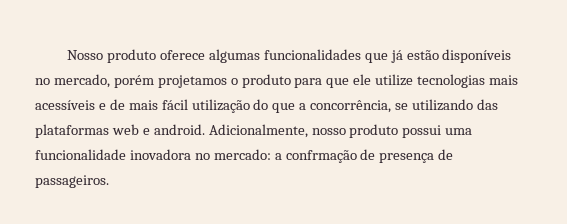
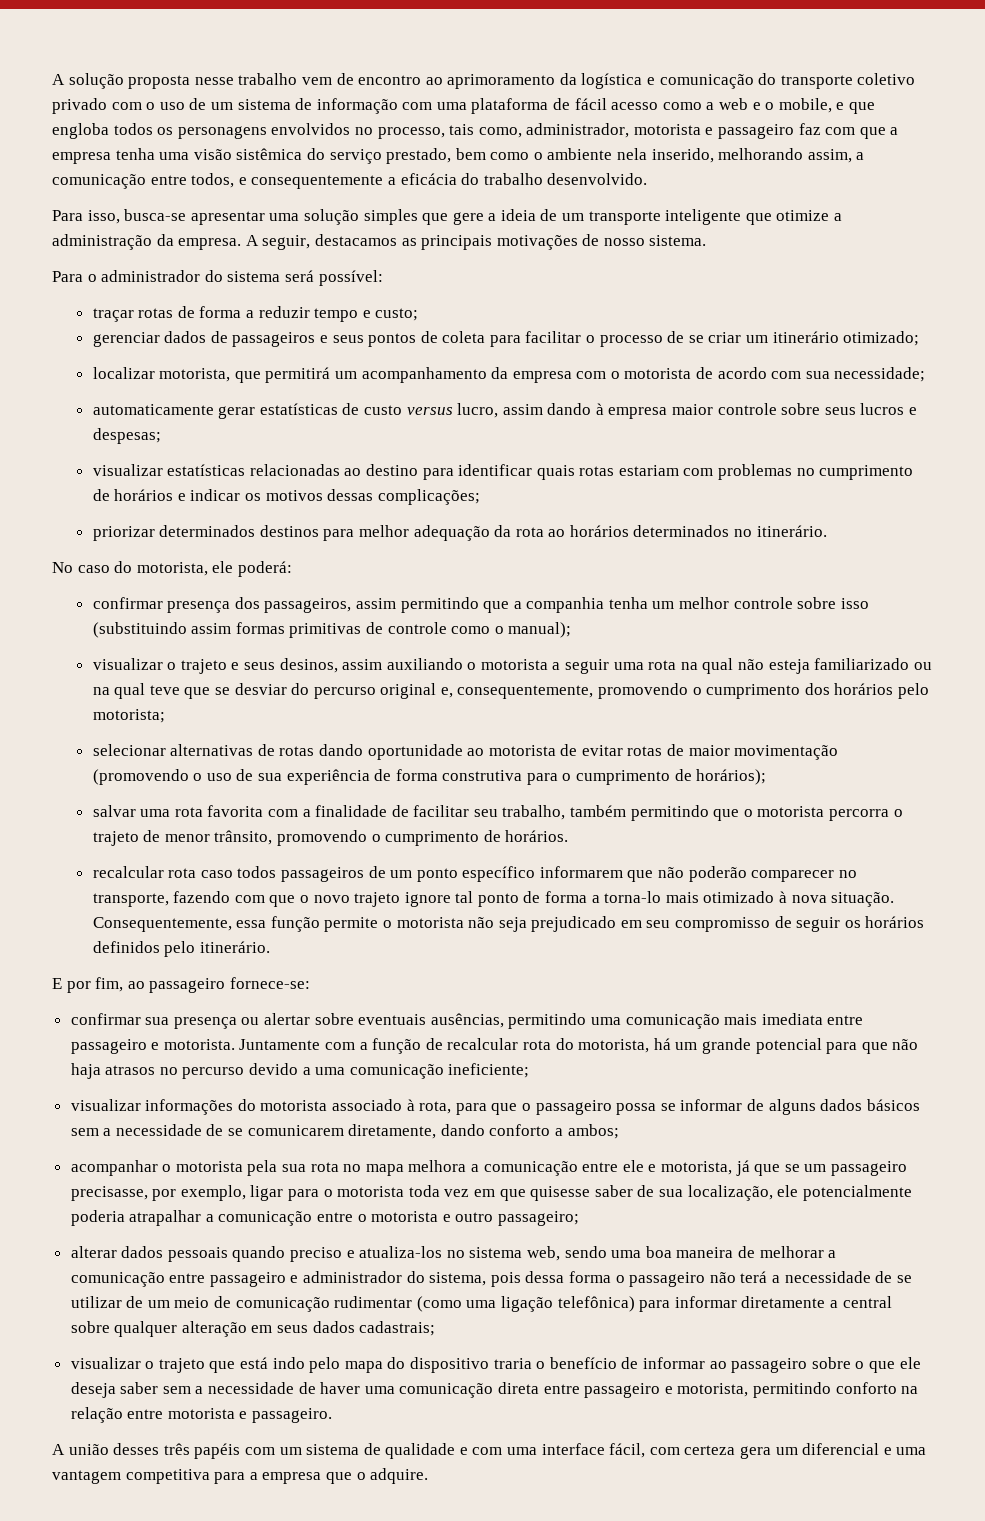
- Nosso produto oferece algumas funcionalidades que já estão disponíveis no mercado, porém projetamos o produto para que ele utilize tecnologias mais acessíveis e de mais fácil utilização do que a concorrência, se utilizando das plataformas web e android. Adicionalmente, nosso produto possui uma funcionalidade inovadora no mercado: a confrmação de presença de passageiros.
+ A solução proposta nesse trabalho vem de encontro ao aprimoramento da logística e comunicação do transporte coletivo privado com o uso de um sistema de informação com uma plataforma de fácil acesso como a web e o mobile, e que engloba todos os personagens envolvidos no processo, tais como, administrador, motorista e passageiro faz com que a empresa tenha uma visão sistêmica do serviço prestado, bem como o ambiente nela inserido, melhorando assim, a comunicação entre todos, e consequentemente a eficácia do trabalho desenvolvido.
+ Para isso, busca-se apresentar uma solução simples que gere a ideia de um transporte inteligente que otimize a administração da empresa. A seguir, destacamos as principais motivações de nosso sistema.
+ Para o administrador do sistema será possível:
+ traçar rotas de forma a reduzir tempo e custo;
+ gerenciar dados de passageiros e seus pontos de coleta para facilitar o processo de se criar um itinerário otimizado;
+ localizar motorista, que permitirá um acompanhamento da empresa com o motorista de acordo com sua necessidade;
+ automaticamente gerar estatísticas de custo versus lucro, assim dando à empresa maior controle sobre seus lucros e despesas;
+ visualizar estatísticas relacionadas ao destino para identificar quais rotas estariam com problemas no cumprimento de horários e indicar os motivos dessas complicações;
+ priorizar determinados destinos para melhor adequação da rota ao horários determinados no itinerário.
+ No caso do motorista, ele poderá:
+ confirmar presença dos passageiros, assim permitindo que a companhia tenha um melhor controle sobre isso (substituindo assim formas primitivas de controle como o manual);
+ visualizar o trajeto e seus desinos, assim auxiliando o motorista a seguir uma rota na qual não esteja familiarizado ou na qual teve que se desviar do percurso original e, consequentemente, promovendo o cumprimento dos horários pelo motorista;
+ selecionar alternativas de rotas dando oportunidade ao motorista de evitar rotas de maior movimentação (promovendo o uso de sua experiência de forma construtiva para o cumprimento de horários);
+ salvar uma rota favorita com a finalidade de facilitar seu trabalho, também permitindo que o motorista percorra o trajeto de menor trânsito, promovendo o cumprimento de horários.
+ recalcular rota caso todos passageiros de um ponto específico informarem que não poderão comparecer no transporte, fazendo com que o novo trajeto ignore tal ponto de forma a torna-lo mais otimizado à nova situação. Consequentemente, essa função permite o motorista não seja prejudicado em seu compromisso de seguir os horários definidos pelo itinerário.
+ E por fim, ao passageiro fornece-se:
+ confirmar sua presença ou alertar sobre eventuais ausências, permitindo uma comunicação mais imediata entre passageiro e motorista. Juntamente com a função de recalcular rota do motorista, há um grande potencial para que não haja atrasos no percurso devido a uma comunicação ineficiente;
+ visualizar informações do motorista associado à rota, para que o passageiro possa se informar de alguns dados básicos sem a necessidade de se comunicarem diretamente, dando conforto a ambos;
+ acompanhar o motorista pela sua rota no mapa melhora a comunicação entre ele e motorista, já que se um passageiro precisasse, por exemplo, ligar para o motorista toda vez em que quisesse saber de sua localização, ele potencialmente poderia atrapalhar a comunicação entre o motorista e outro passageiro;
+ alterar dados pessoais quando preciso e atualiza-los no sistema web, sendo uma boa maneira de melhorar a comunicação entre passageiro e administrador do sistema, pois dessa forma o passageiro não terá a necessidade de se utilizar de um meio de comunicação rudimentar (como uma ligação telefônica) para informar diretamente a central sobre qualquer alteração em seus dados cadastrais;
+ visualizar o trajeto que está indo pelo mapa do dispositivo traria o benefício de informar ao passageiro sobre o que ele deseja saber sem a necessidade de haver uma comunicação direta entre passageiro e motorista, permitindo conforto na relação entre motorista e passageiro.
+ A união desses três papéis com um sistema de qualidade e com uma interface fácil, com certeza gera um diferencial e uma vantagem competitiva para a empresa que o adquire.

